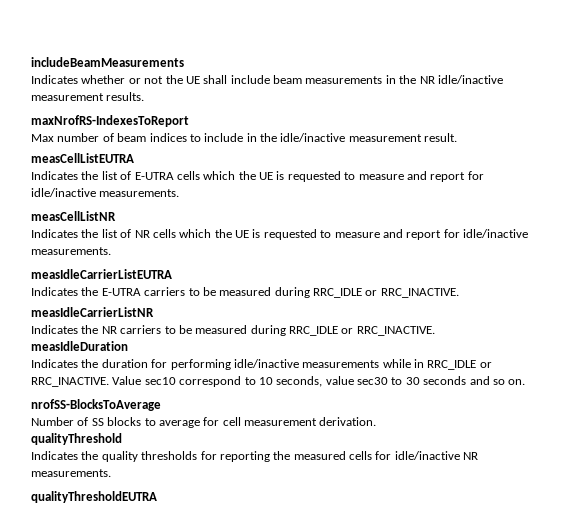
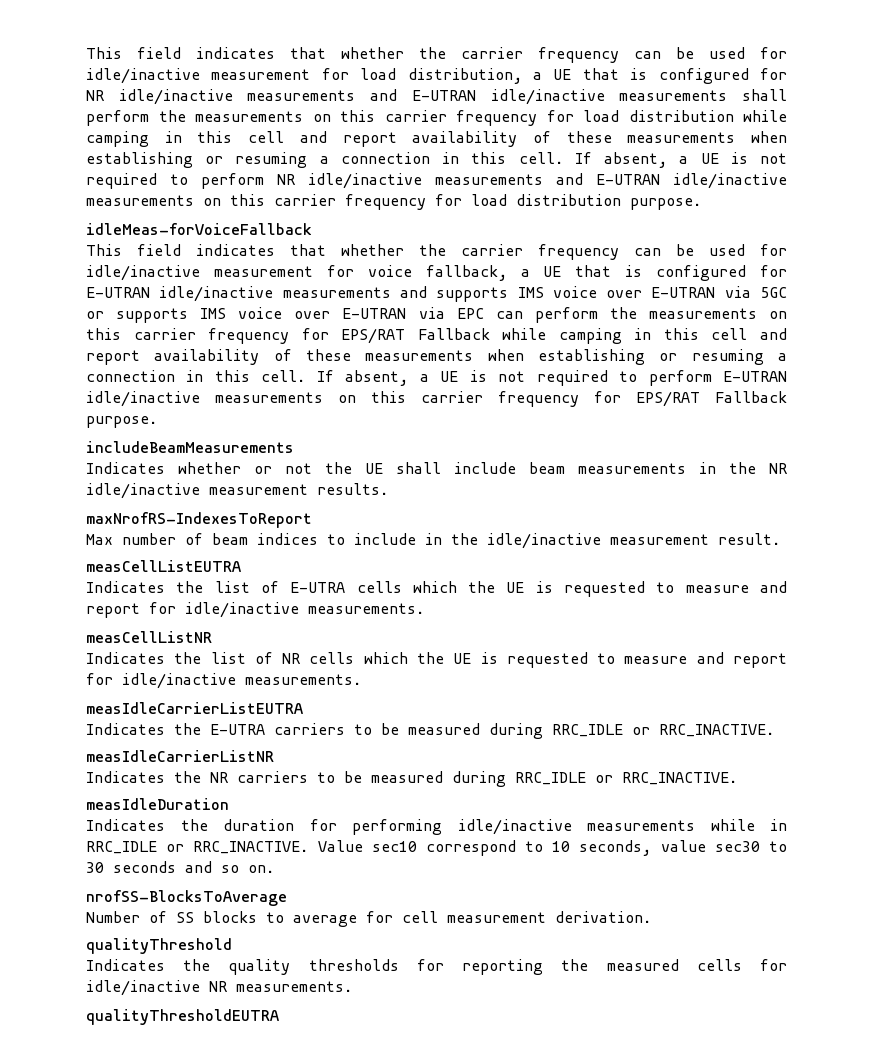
+ This field indicates that whether the carrier frequency can be used for idle/inactive measurement for load distribution, a UE that is configured for NR idle/inactive measurements and E-UTRAN idle/inactive measurements shall perform the measurements on this carrier frequency for load distribution while camping in this cell and report availability of these measurements when establishing or resuming a connection in this cell. If absent, a UE is not required to perform NR idle/inactive measurements and E-UTRAN idle/inactive measurements on this carrier frequency for load distribution purpose.
+ idleMeas-forVoiceFallback
+ This field indicates that whether the carrier frequency can be used for idle/inactive measurement for voice fallback, a UE that is configured for E-UTRAN idle/inactive measurements and supports IMS voice over E-UTRAN via 5GC or supports IMS voice over E-UTRAN via EPC can perform the measurements on this carrier frequency for EPS/RAT Fallback while camping in this cell and report availability of these measurements when establishing or resuming a connection in this cell. If absent, a UE is not required to perform E-UTRAN idle/inactive measurements on this carrier frequency for EPS/RAT Fallback purpose.

